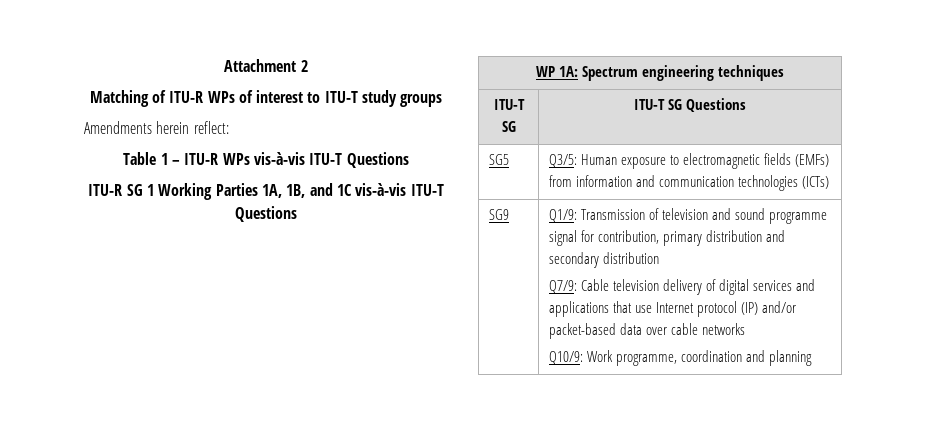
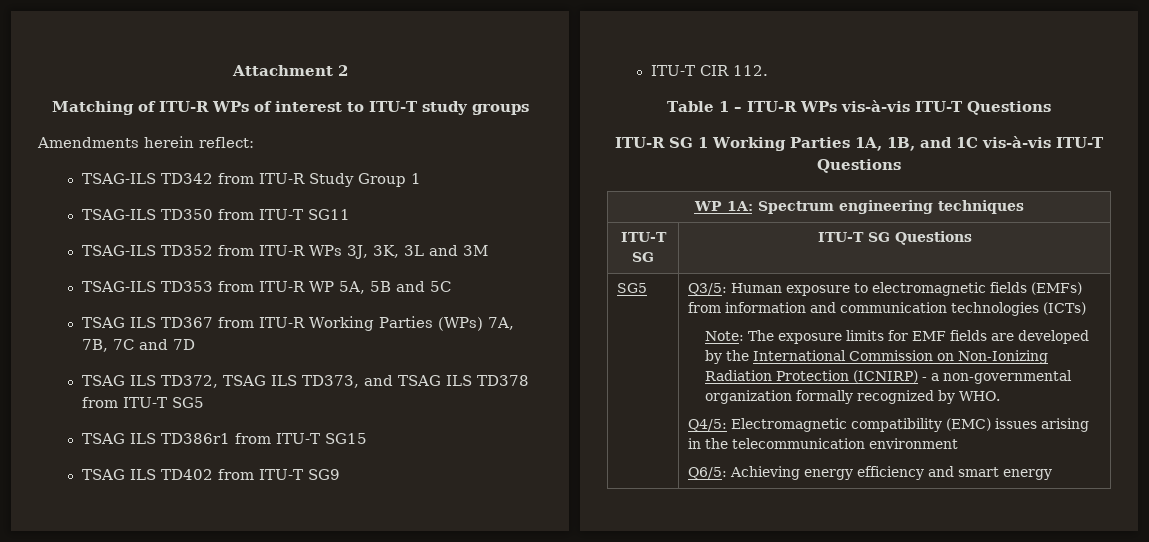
+ TSAG-ILS TD342 from ITU-R Study Group 1
+ TSAG-ILS TD350 from ITU-T SG11
+ TSAG-ILS TD352 from ITU-R WPs 3J, 3K, 3L and 3M
+ TSAG-ILS TD353 from ITU-R WP 5A, 5B and 5C
+ TSAG ILS TD367 from ITU-R Working Parties (WPs) 7A, 7B, 7C and 7D
+ TSAG ILS TD372, TSAG ILS TD373, and TSAG ILS TD378 from ITU-T SG5
+ TSAG ILS TD386r1 from ITU-T SG15
+ TSAG ILS TD402 from ITU-T SG9
+ ITU-T CIR 112.
- SG9 | Q1/9: Transmission of television and sound programme signal for contribution, primary distribution and secondary distribution
- Q7/9: Cable television delivery of digital services and applications that use Internet protocol (IP) and/or packet-based data over cable networks
- Q10/9: Work programme, coordination and planning
+ Note: The exposure limits for EMF fields are developed by the International Commission on Non-Ionizing Radiation Protection (ICNIRP) - a non-governmental organization formally recognized by WHO.
+ Q4/5: Electromagnetic compatibility (EMC) issues arising in the telecommunication environment
+ Q6/5: Achieving energy efficiency and smart energy

